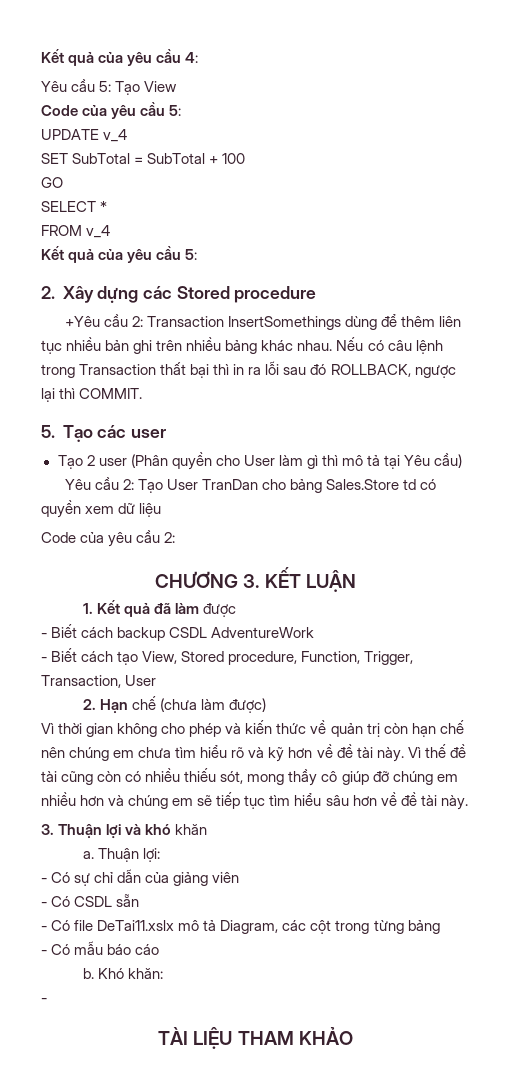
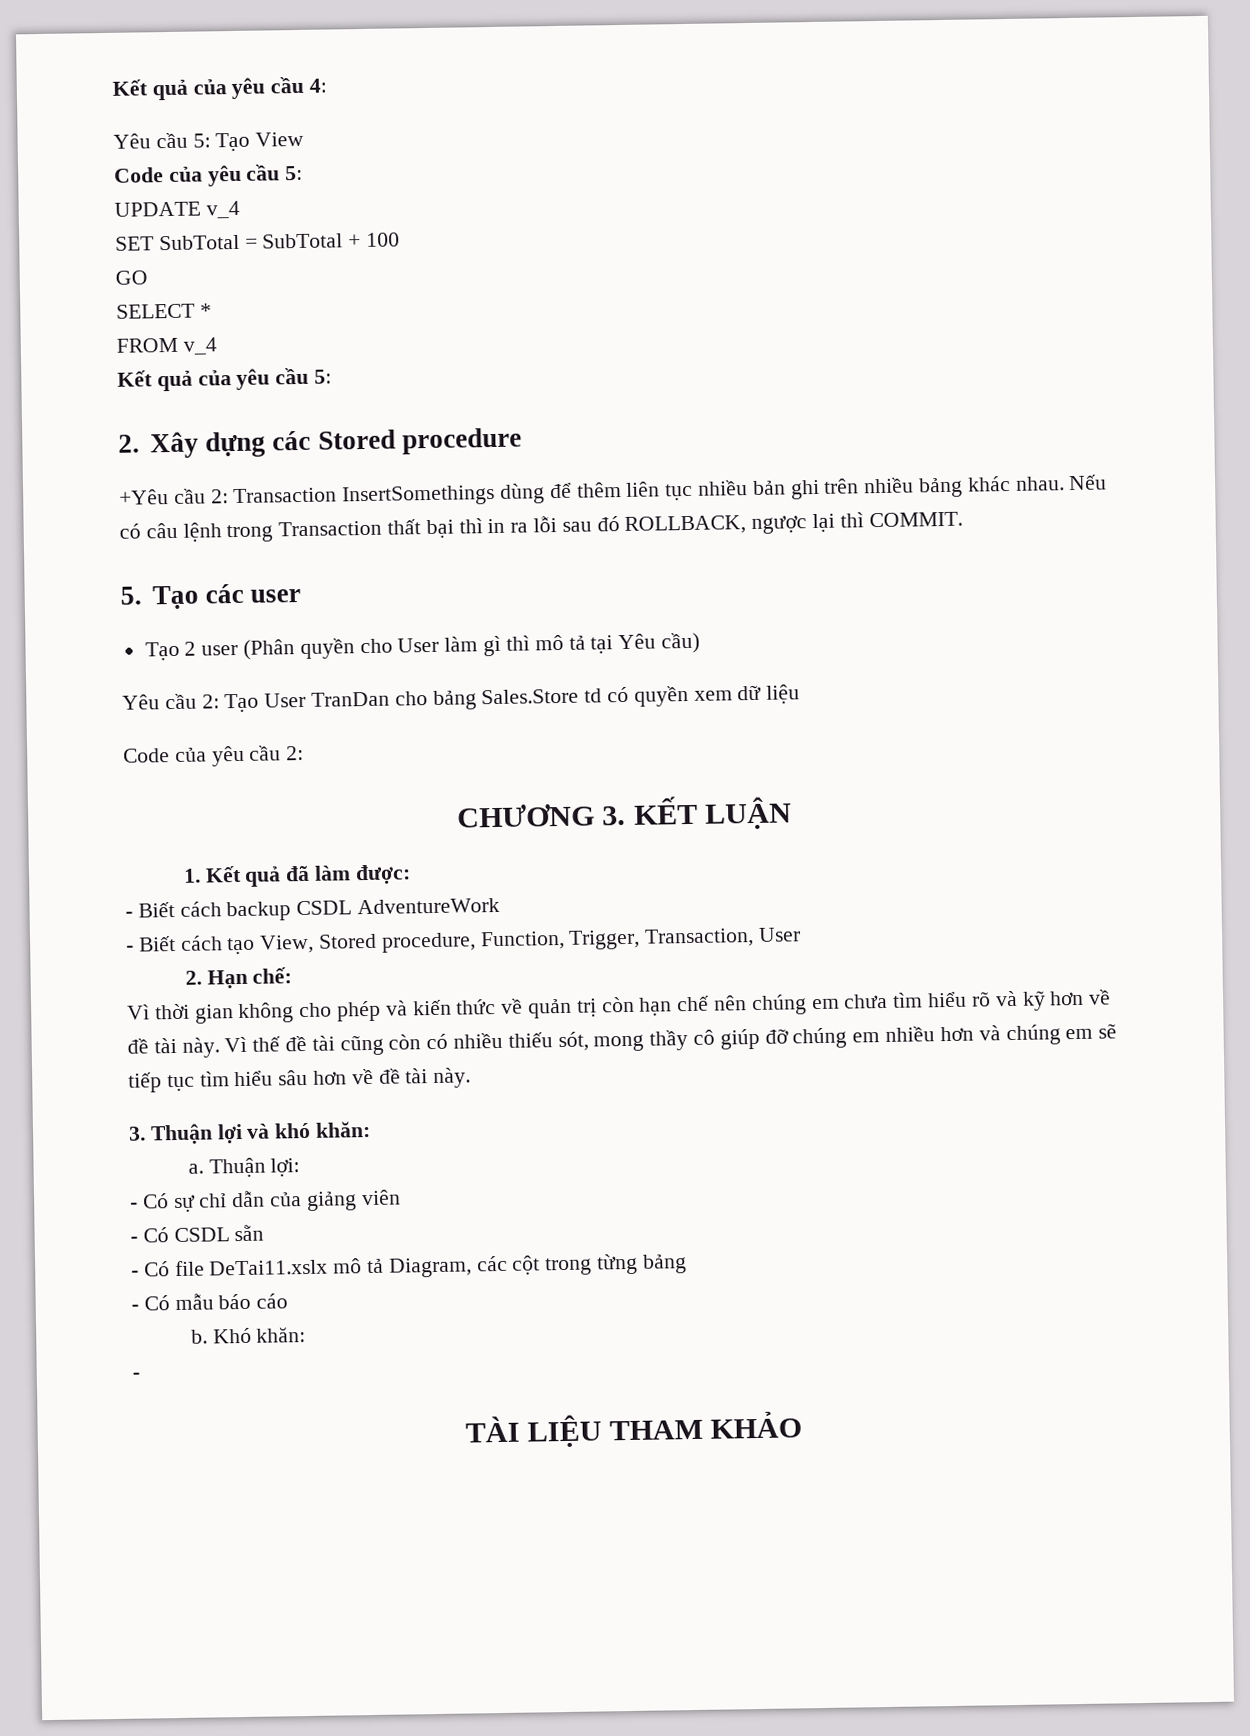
- 1. Kết quả đã làm được
+ 1. Kết quả đã làm được:
- 2. Hạn chế (chưa làm được)
+ 2. Hạn chế:
- 3. Thuận lợi và khó khăn
+ 3. Thuận lợi và khó khăn:

